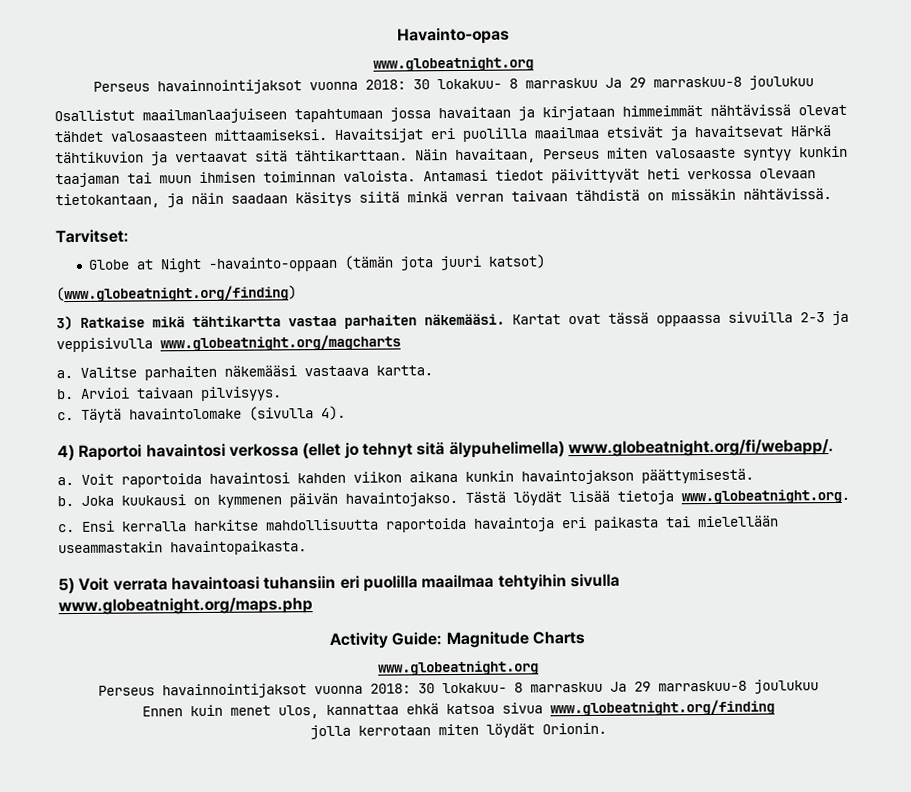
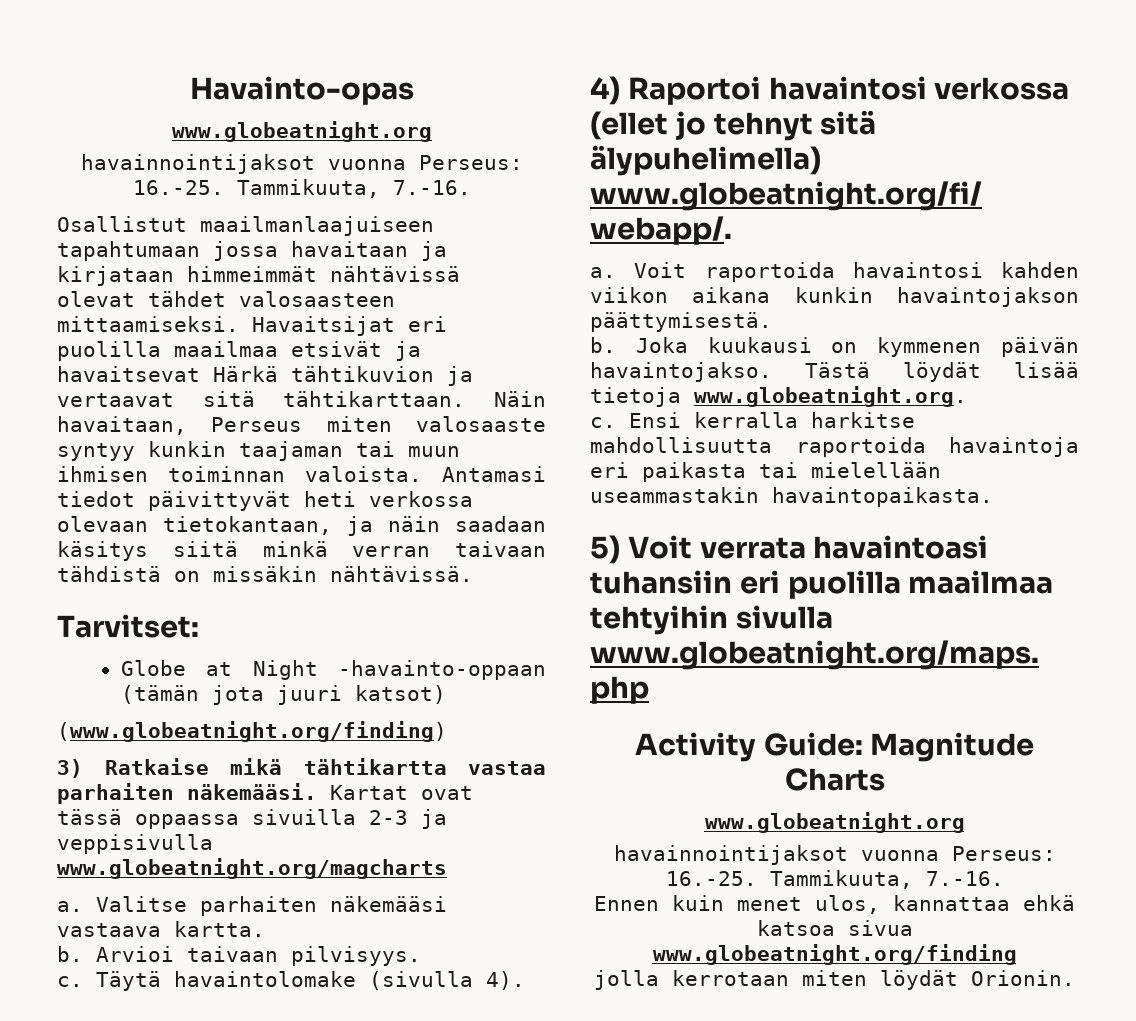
  Havainto-opas
  www.globeatnight.org
- Perseus havainnointijaksot vuonna 2018: 30 lokakuu- 8 marraskuu Ja 29 marraskuu-8 joulukuu
+ havainnointijaksot vuonna Perseus: 16.-25. Tammikuuta, 7.-16.
  Activity Guide: Magnitude Charts
  www.globeatnight.org
- Perseus havainnointijaksot vuonna 2018: 30 lokakuu- 8 marraskuu Ja 29 marraskuu-8 joulukuu
+ havainnointijaksot vuonna Perseus: 16.-25. Tammikuuta, 7.-16.

